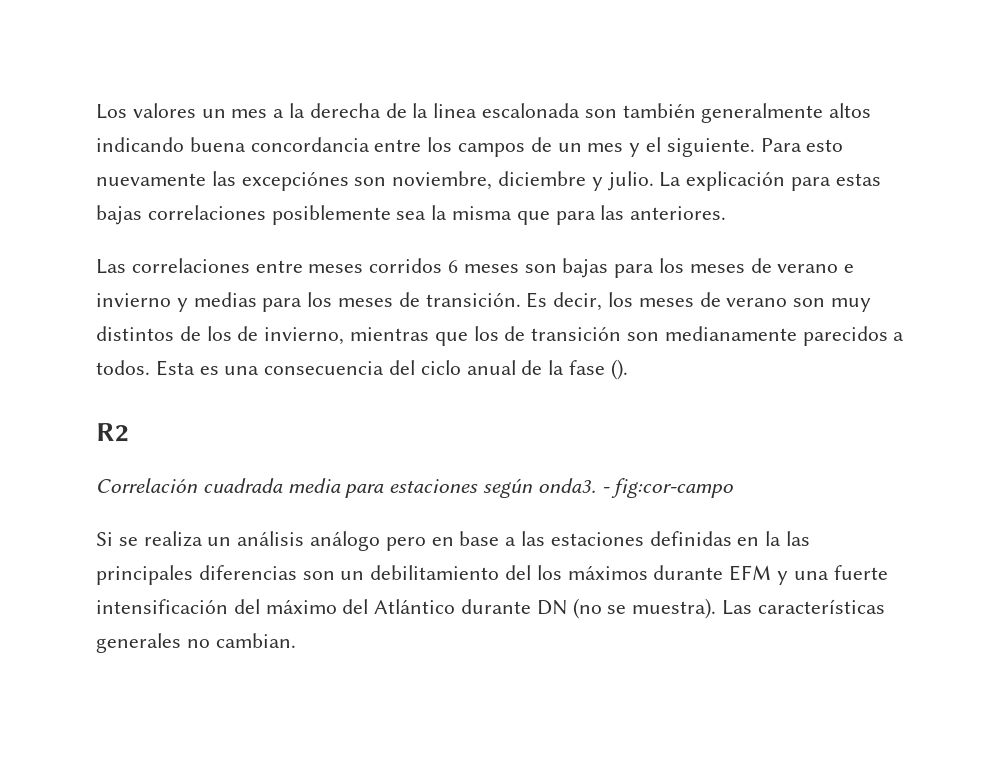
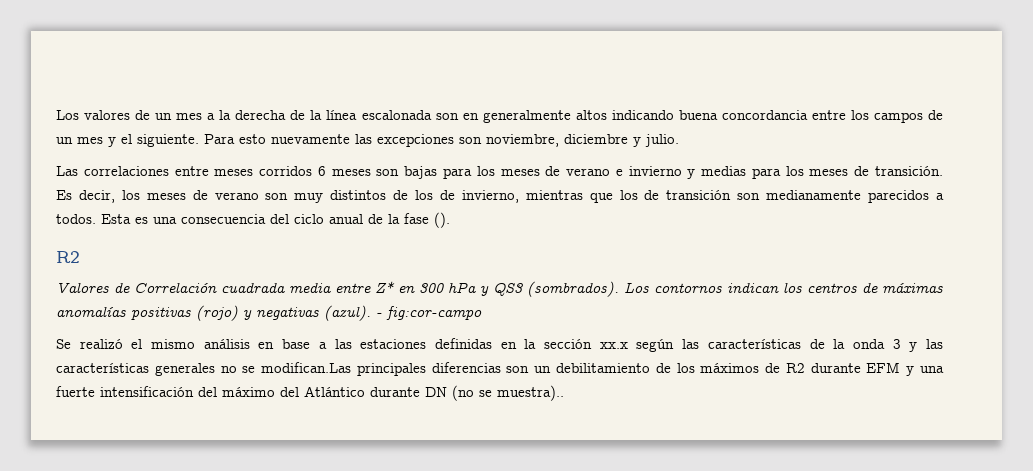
- Los valores un mes a la derecha de la linea escalonada son también generalmente altos indicando buena concordancia entre los campos de un mes y el siguiente.
+ Los valores de un mes a la derecha de la línea escalonada son en generalmente altos indicando buena concordancia entre los campos de un mes y el siguiente.
- Para esto nuevamente las excepciónes son noviembre, diciembre y julio. La explicación para estas bajas correlaciones posiblemente sea la misma que para las anteriores.
+ Para esto nuevamente las excepciones son noviembre, diciembre y julio.
- Correlación cuadrada media para estaciones según onda3. - fig:cor-campo
- Si se realiza un análisis análogo pero en base a las estaciones definidas en la las principales diferencias son un debilitamiento del los máximos durante EFM y una fuerte intensificación del máximo del Atlántico durante DN (no se muestra). Las características generales no cambian.
+ Valores de Correlación cuadrada media entre Z* en 300 hPa y QS3 (sombrados). Los contornos indican los centros de máximas anomalías positivas (rojo) y negativas (azul). - fig:cor-campo
+ Se realizó el mismo análisis en base a las estaciones definidas en la sección xx.x según las características de la onda 3 y las características generales no se modifican.Las principales diferencias son un debilitamiento de los máximos de R2 durante EFM y una fuerte intensificación del máximo del Atlántico durante DN (no se muestra)..

